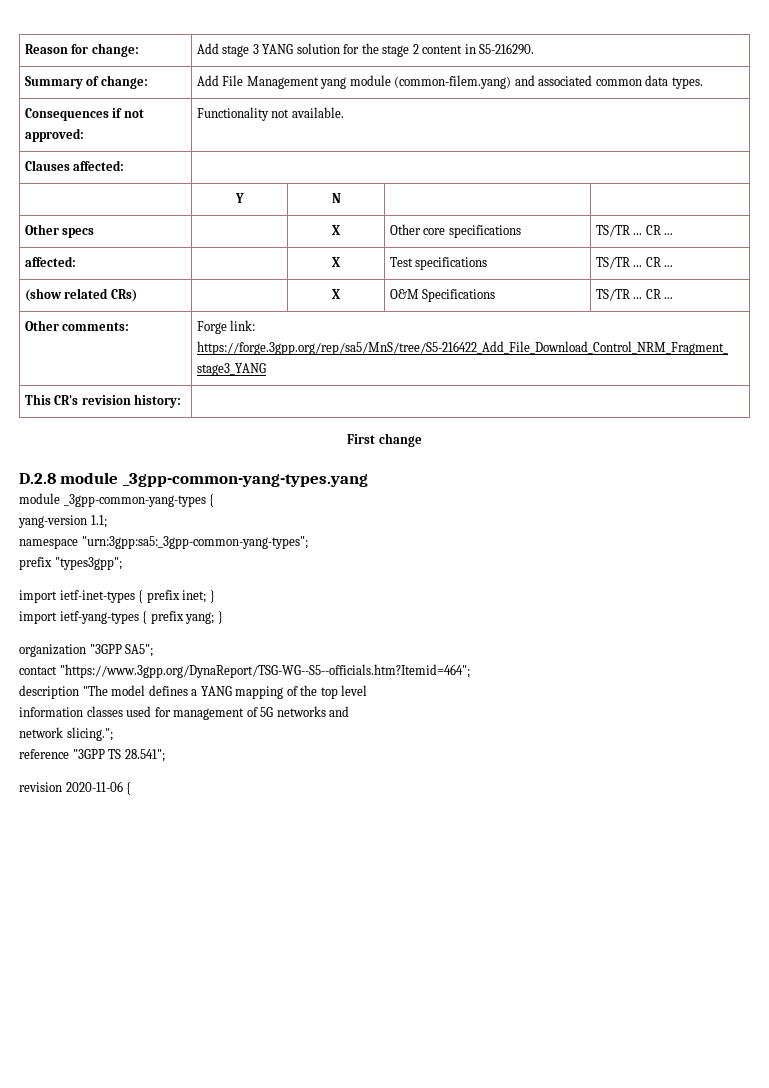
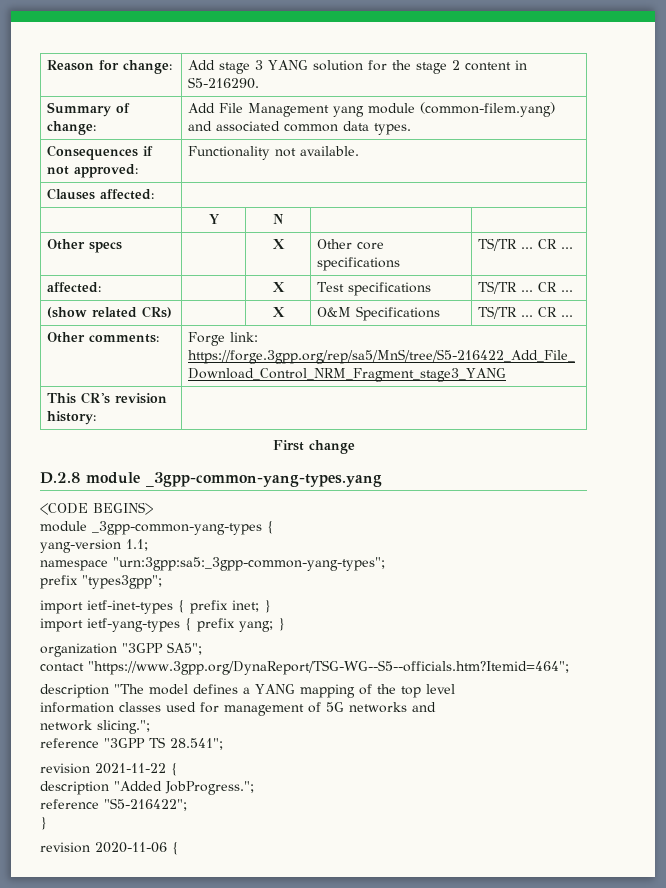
+ <CODE BEGINS>
+ revision 2021-11-22 {
+ description "Added JobProgress.";
+ reference "S5-216422";
+ }

